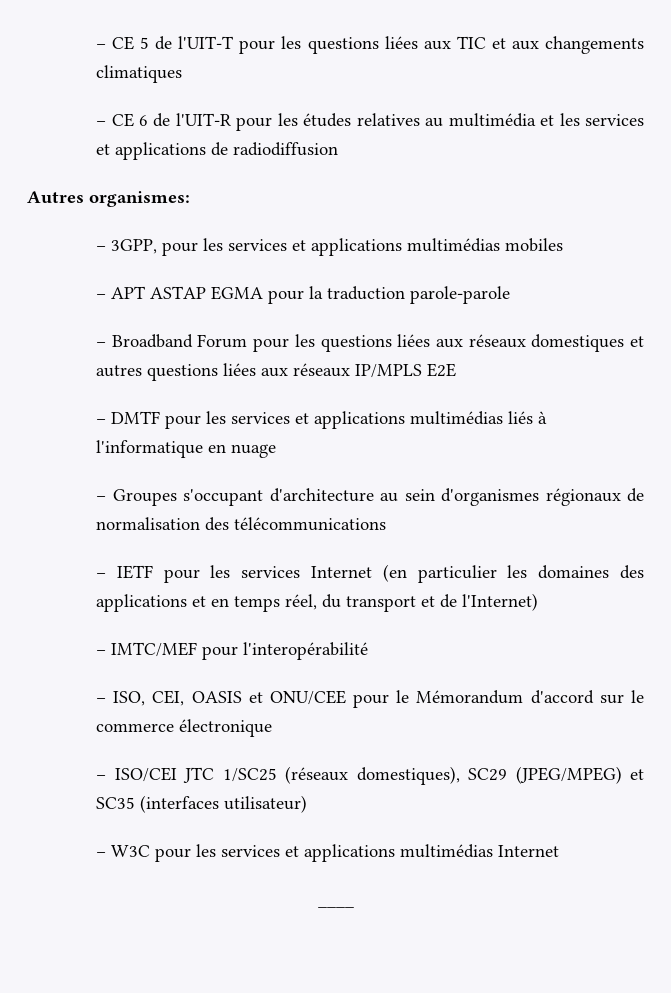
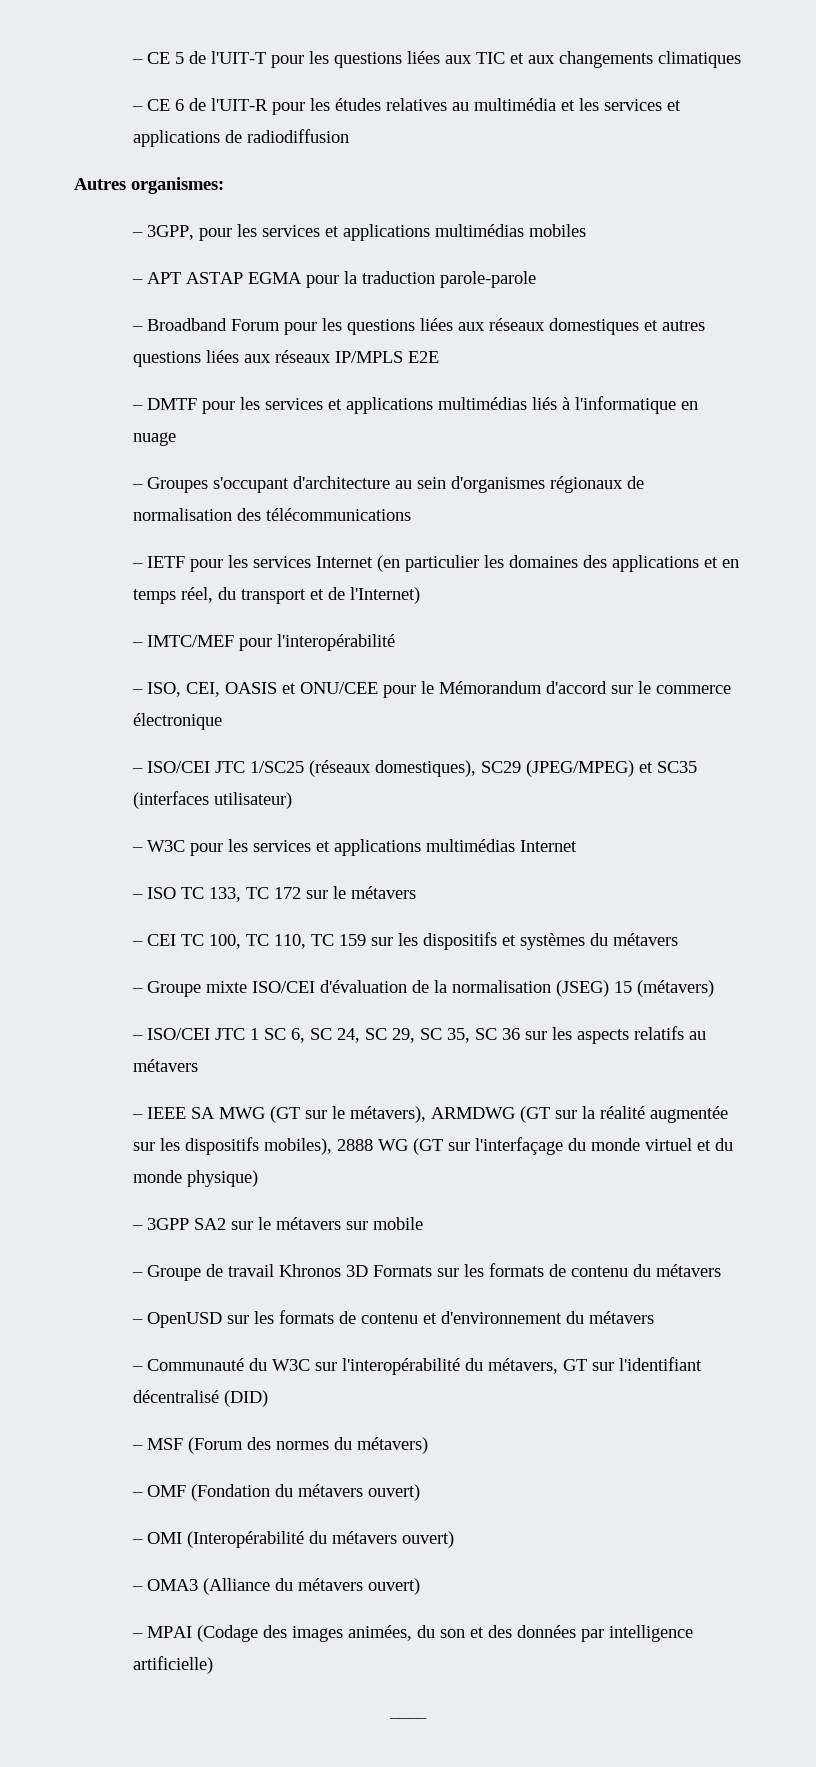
+ – ISO TC 133, TC 172 sur le métavers
+ – CEI TC 100, TC 110, TC 159 sur les dispositifs et systèmes du métavers
+ – Groupe mixte ISO/CEI d'évaluation de la normalisation (JSEG) 15 (métavers)
+ – ISO/CEI JTC 1 SC 6, SC 24, SC 29, SC 35, SC 36 sur les aspects relatifs au métavers
+ – IEEE SA MWG (GT sur le métavers), ARMDWG (GT sur la réalité augmentée sur les dispositifs mobiles), 2888 WG (GT sur l'interfaçage du monde virtuel et du monde physique)
+ – 3GPP SA2 sur le métavers sur mobile
+ – Groupe de travail Khronos 3D Formats sur les formats de contenu du métavers
+ – OpenUSD sur les formats de contenu et d'environnement du métavers
+ – Communauté du W3C sur l'interopérabilité du métavers, GT sur l'identifiant décentralisé (DID)
+ – MSF (Forum des normes du métavers)
+ – OMF (Fondation du métavers ouvert)
+ – OMI (Interopérabilité du métavers ouvert)
+ – OMA3 (Alliance du métavers ouvert)
+ – MPAI (Codage des images animées, du son et des données par intelligence artificielle)

